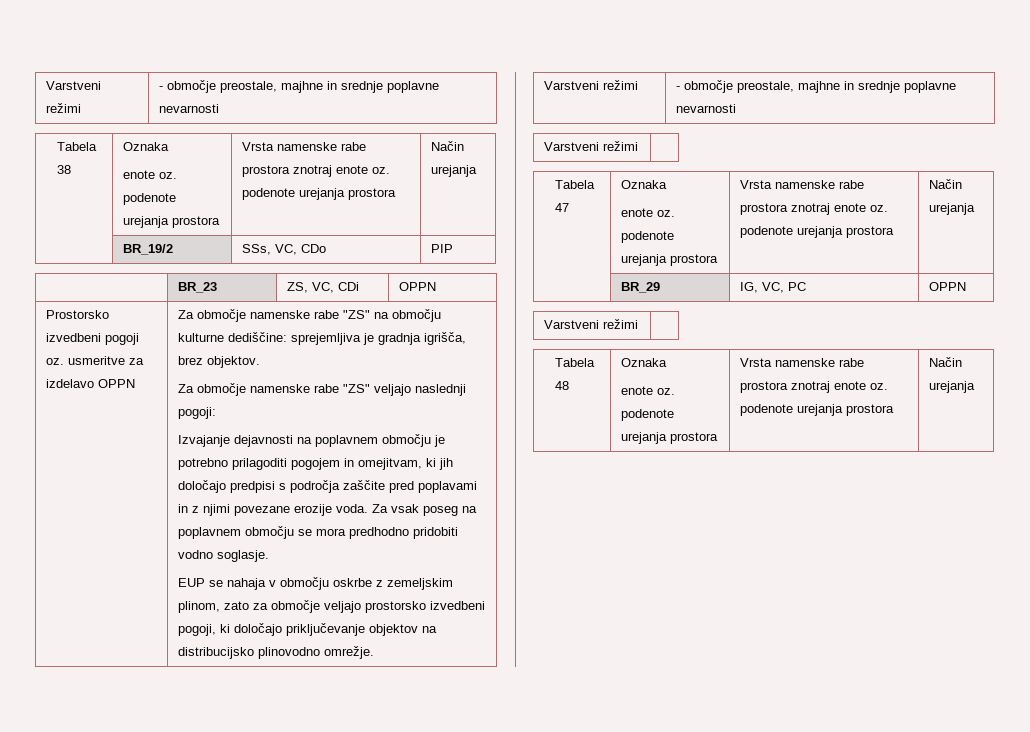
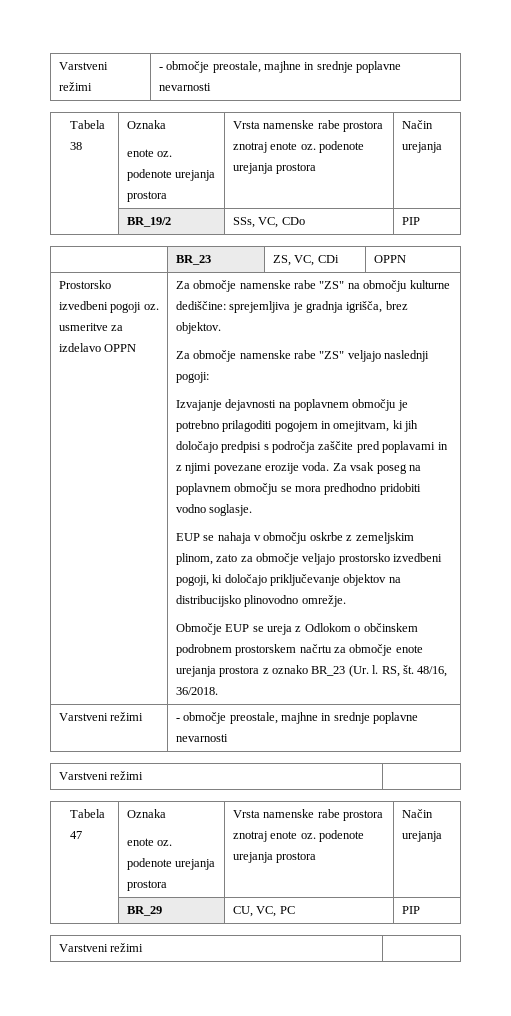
+ Območje EUP se ureja z Odlokom o občinskem podrobnem prostorskem načrtu za območje enote urejanja prostora z oznako BR_23 (Ur. l. RS, št. 48/16, 36/2018.
- | BR_29 | IG, VC, PC | OPPN
+ | BR_29 | CU, VC, PC | PIP
  Varstveni režimi |
- Tabela 48 | Oznaka
- enote oz. podenote urejanja prostora | Vrsta namenske rabe prostora znotraj enote oz. podenote urejanja prostora | Način urejanja

